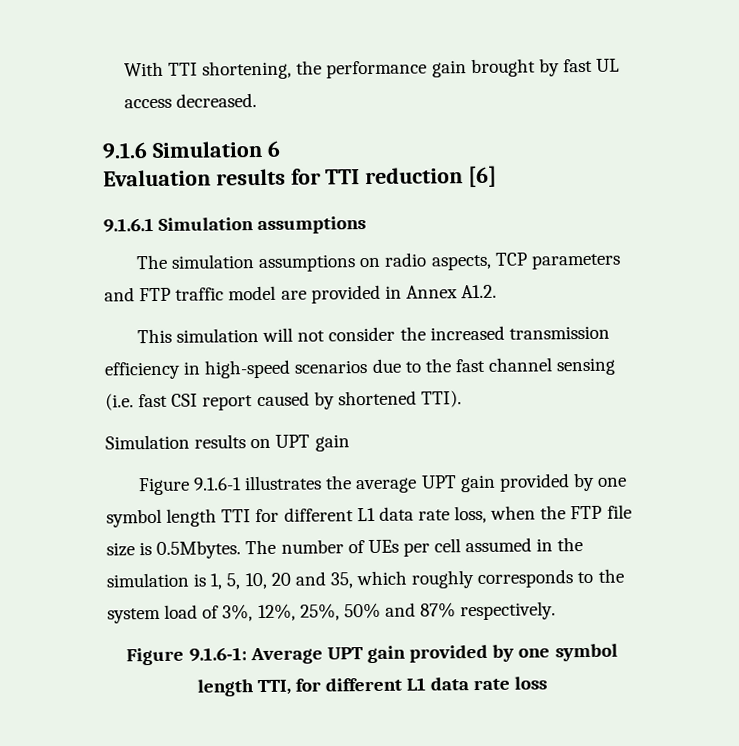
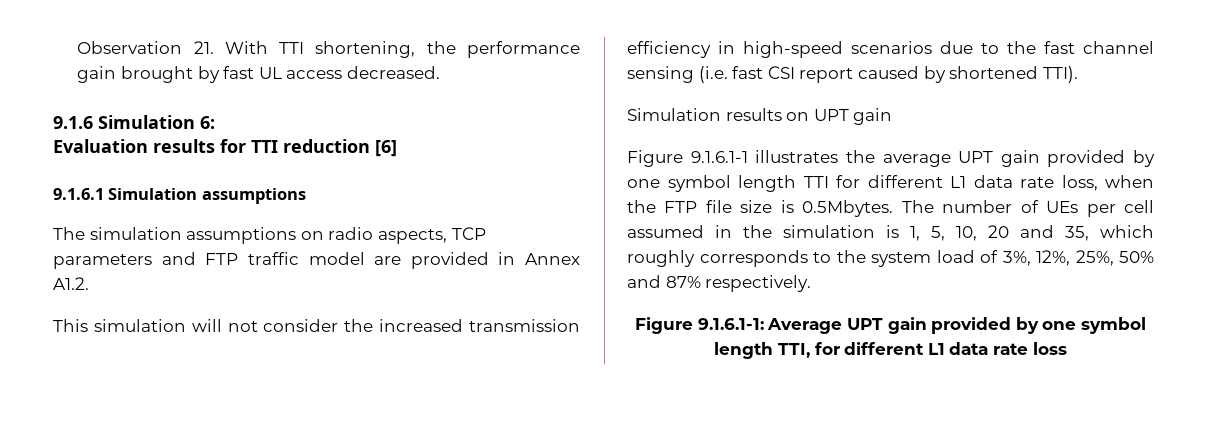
- With TTI shortening, the performance gain brought by fast UL access decreased.
+ Observation 21. With TTI shortening, the performance gain brought by fast UL access decreased.
- 9.1.6 Simulation 6
+ 9.1.6 Simulation 6:
- Figure 9.1.6-1 illustrates the average UPT gain provided by one symbol length TTI for different L1 data rate loss, when the FTP file size is 0.5Mbytes. The number of UEs per cell assumed in the simulation is 1, 5, 10, 20 and 35, which roughly corresponds to the system load of 3%, 12%, 25%, 50% and 87% respectively.
+ Figure 9.1.6.1-1 illustrates the average UPT gain provided by one symbol length TTI for different L1 data rate loss, when the FTP file size is 0.5Mbytes. The number of UEs per cell assumed in the simulation is 1, 5, 10, 20 and 35, which roughly corresponds to the system load of 3%, 12%, 25%, 50% and 87% respectively.
- Figure 9.1.6-1: Average UPT gain provided by one symbol length TTI, for different L1 data rate loss
+ Figure 9.1.6.1-1: Average UPT gain provided by one symbol length TTI, for different L1 data rate loss

